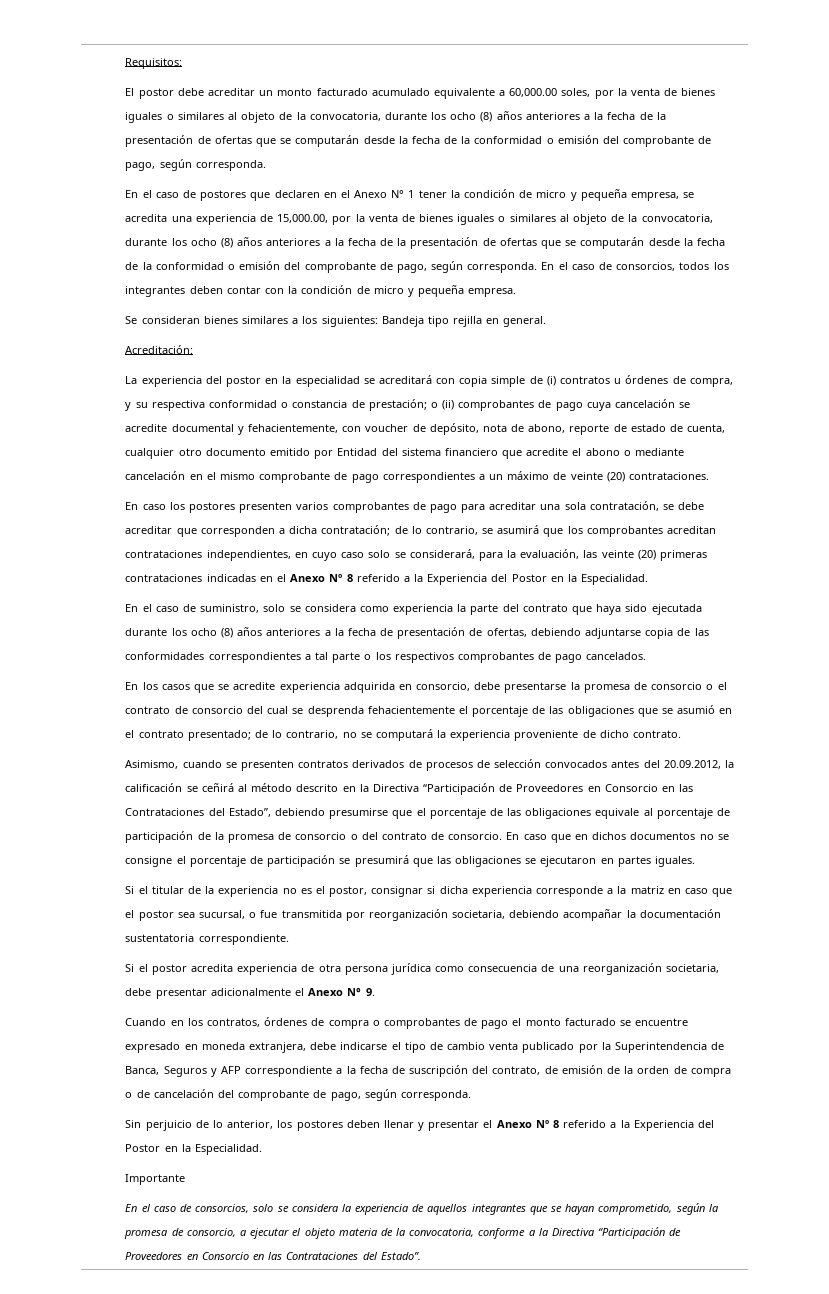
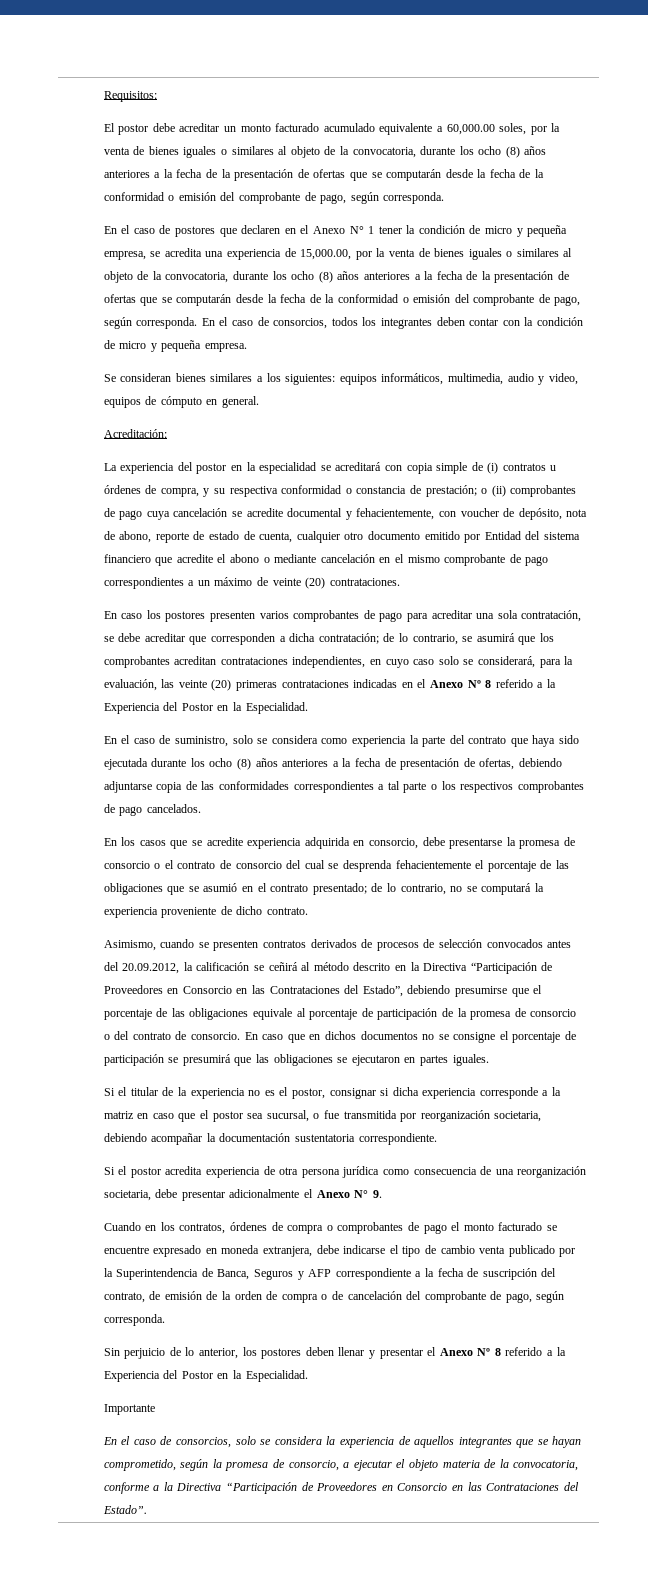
- Se consideran bienes similares a los siguientes: Bandeja tipo rejilla en general.
+ Se consideran bienes similares a los siguientes: equipos informáticos, multimedia, audio y video, equipos de cómputo en general.

